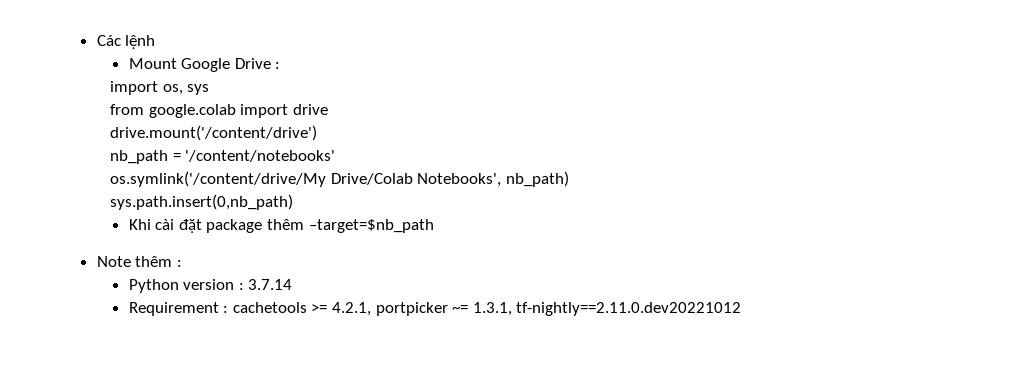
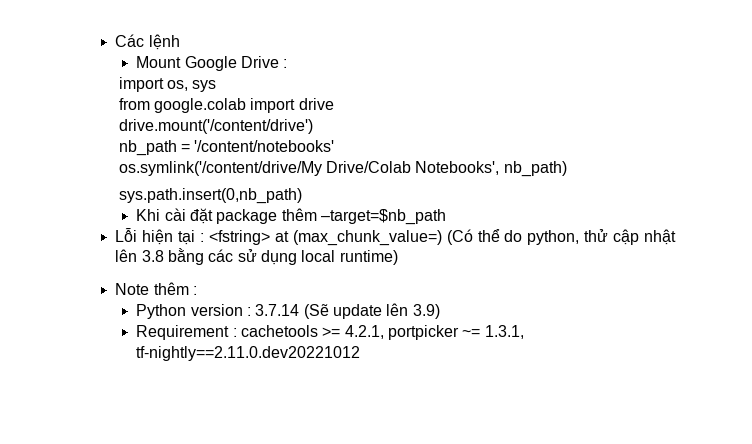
+ Lỗi hiện tại : <fstring> at (max_chunk_value=) (Có thể do python, thử cập nhật lên 3.8 bằng các sử dụng local runtime)
- Python version : 3.7.14
+ Python version : 3.7.14 (Sẽ update lên 3.9)

